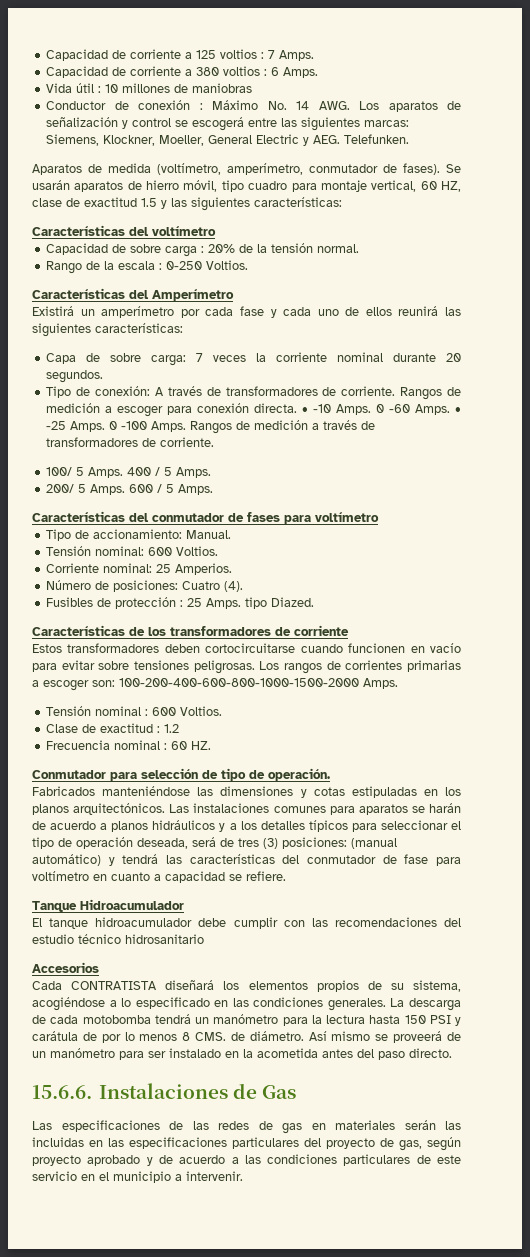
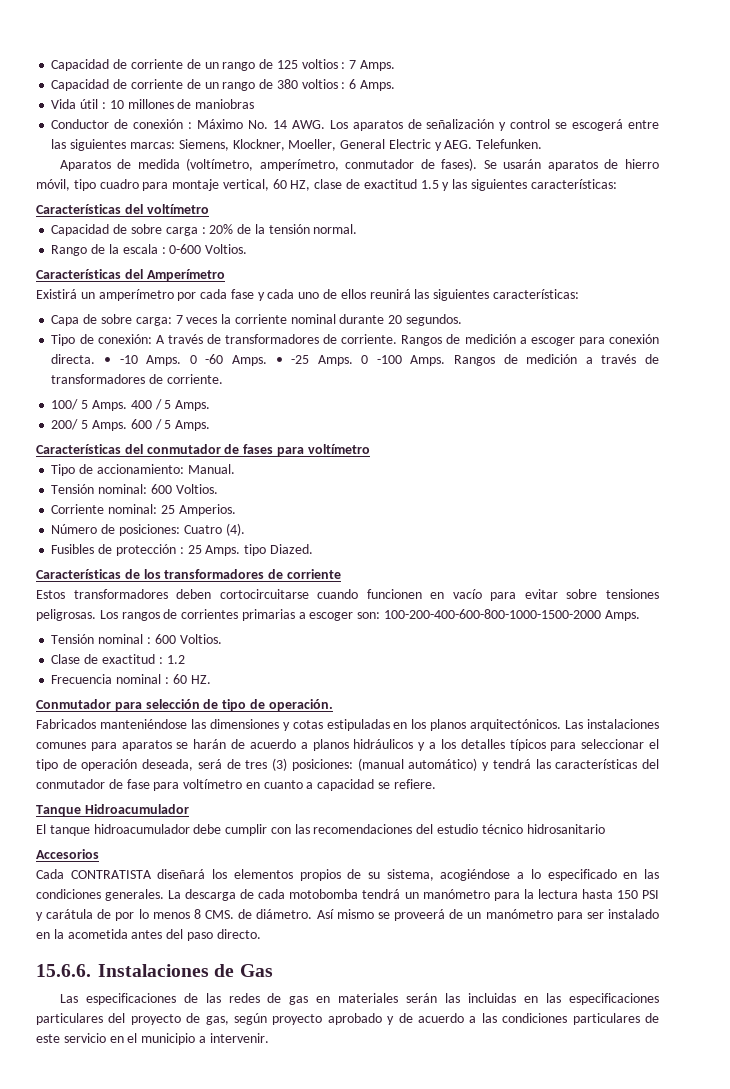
- Capacidad de corriente a 125 voltios : 7 Amps.
+ Capacidad de corriente de un rango de 125 voltios : 7 Amps.
- Capacidad de corriente a 380 voltios : 6 Amps.
+ Capacidad de corriente de un rango de 380 voltios : 6 Amps.
- Rango de la escala : 0-250 Voltios.
+ Rango de la escala : 0-600 Voltios.

